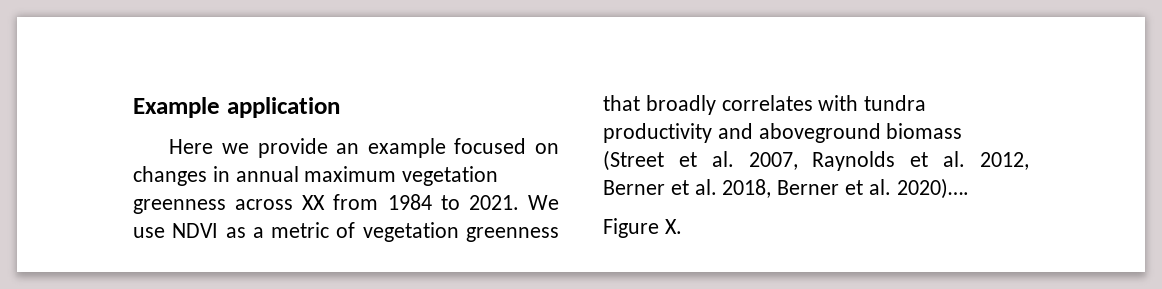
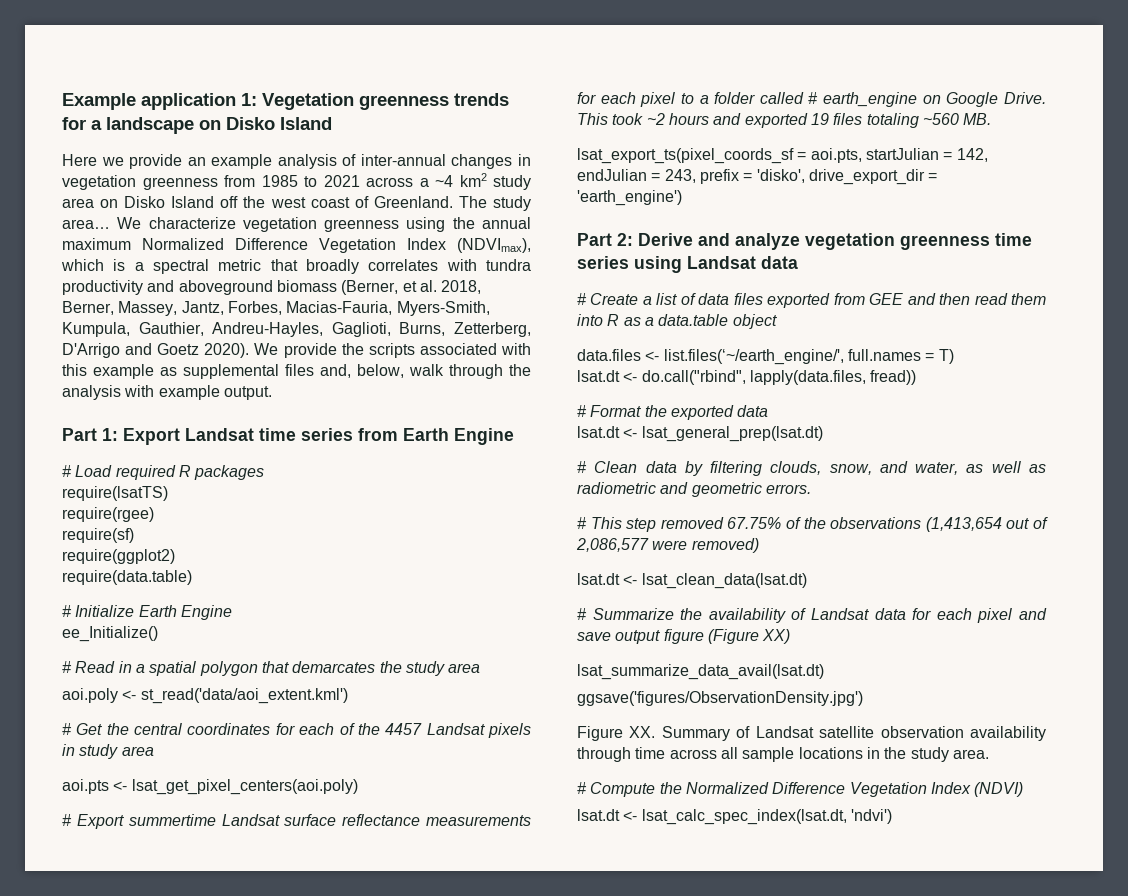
- Example application
+ Example application 1: Vegetation greenness trends for a landscape on Disko Island
- Here we provide an example focused on changes in annual maximum vegetation greenness across XX from 1984 to 2021. We use NDVI as a metric of vegetation greenness that broadly correlates with tundra productivity and aboveground biomass (Street et al. 2007, Raynolds et al. 2012, Berner et al. 2018, Berner et al. 2020)….
- Figure X.
+ Here we provide an example analysis of inter-annual changes in vegetation greenness from 1985 to 2021 across a ~4 km2 study area on Disko Island off the west coast of Greenland. The study area… We characterize vegetation greenness using the annual maximum Normalized Difference Vegetation Index (NDVImax), which is a spectral metric that broadly correlates with tundra productivity and aboveground biomass (Berner, et al. 2018, Berner, Massey, Jantz, Forbes, Macias-Fauria, Myers-Smith, Kumpula, Gauthier, Andreu-Hayles, Gaglioti, Burns, Zetterberg, D'Arrigo and Goetz 2020). We provide the scripts associated with this example as supplemental files and, below, walk through the analysis with example output.
+ Part 1: Export Landsat time series from Earth Engine
+ # Load required R packages
+ require(lsatTS)
+ require(rgee)
+ require(sf)
+ require(ggplot2)
+ require(data.table)
+ # Initialize Earth Engine
+ ee_Initialize()
+ # Read in a spatial polygon that demarcates the study area
+ aoi.poly <- st_read('data/aoi_extent.kml')
+ # Get the central coordinates for each of the 4457 Landsat pixels in study area
+ aoi.pts <- lsat_get_pixel_centers(aoi.poly)
+ # Export summertime Landsat surface reflectance measurements for each pixel to a folder called # earth_engine on Google Drive. This took ~2 hours and exported 19 files totaling ~560 MB.
+ lsat_export_ts(pixel_coords_sf = aoi.pts, startJulian = 142, endJulian = 243, prefix = 'disko', drive_export_dir = 'earth_engine')
+ Part 2: Derive and analyze vegetation greenness time series using Landsat data
+ # Create a list of data files exported from GEE and then read them into R as a data.table object
+ data.files <- list.files(‘~/earth_engine/', full.names = T)
+ lsat.dt <- do.call("rbind", lapply(data.files, fread))
+ # Format the exported data
+ lsat.dt <- lsat_general_prep(lsat.dt)
+ # Clean data by filtering clouds, snow, and water, as well as radiometric and geometric errors.
+ # This step removed 67.75% of the observations (1,413,654 out of 2,086,577 were removed)
+ lsat.dt <- lsat_clean_data(lsat.dt)
+ # Summarize the availability of Landsat data for each pixel and save output figure (Figure XX)
+ lsat_summarize_data_avail(lsat.dt)
+ ggsave('figures/ObservationDensity.jpg')
+ Figure XX. Summary of Landsat satellite observation availability through time across all sample locations in the study area.
+ # Compute the Normalized Difference Vegetation Index (NDVI)
+ lsat.dt <- lsat_calc_spec_index(lsat.dt, 'ndvi')

